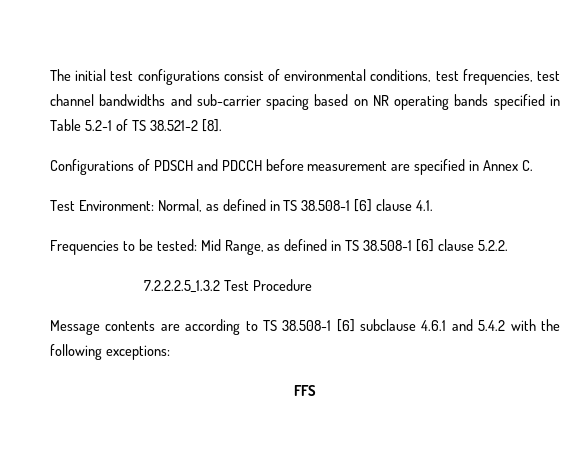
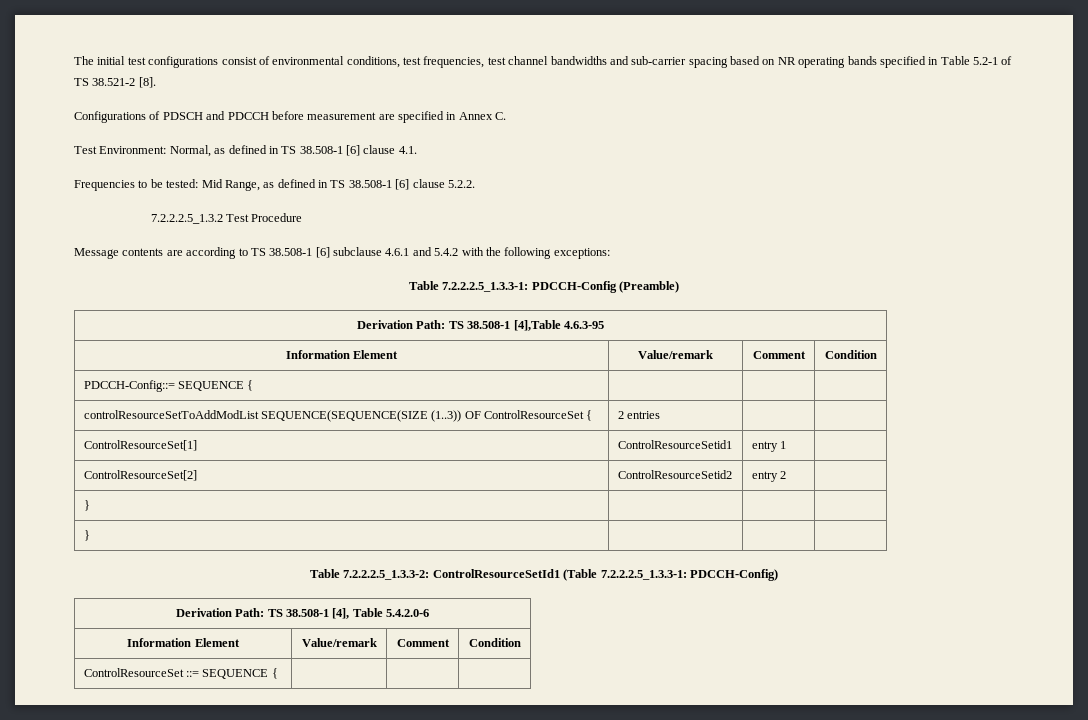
- FFS
+ Table 7.2.2.2.5_1.3.3-1: PDCCH-Config (Preamble)
+ Derivation Path: TS 38.508-1 [4],Table 4.6.3-95
+ Information Element | Value/remark | Comment | Condition
+ PDCCH-Config::= SEQUENCE { | | |
+ controlResourceSetToAddModList SEQUENCE(SEQUENCE(SIZE (1..3)) OF ControlResourceSet { | 2 entries | |
+ ControlResourceSet[1] | ControlResourceSetid1 | entry 1 |
+ ControlResourceSet[2] | ControlResourceSetid2 | entry 2 |
+ } | | |
+ } | | |
+ Table 7.2.2.2.5_1.3.3-2: ControlResourceSetId1 (Table 7.2.2.2.5_1.3.3-1: PDCCH-Config)
+ Derivation Path: TS 38.508-1 [4], Table 5.4.2.0-6
+ Information Element | Value/remark | Comment | Condition
+ ControlResourceSet ::= SEQUENCE { | | |

